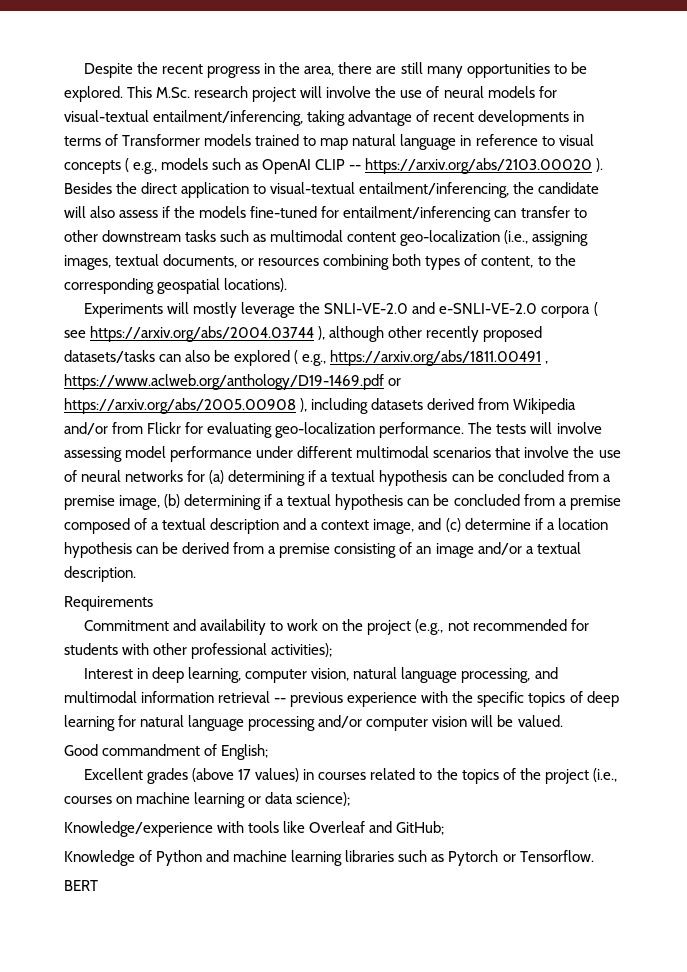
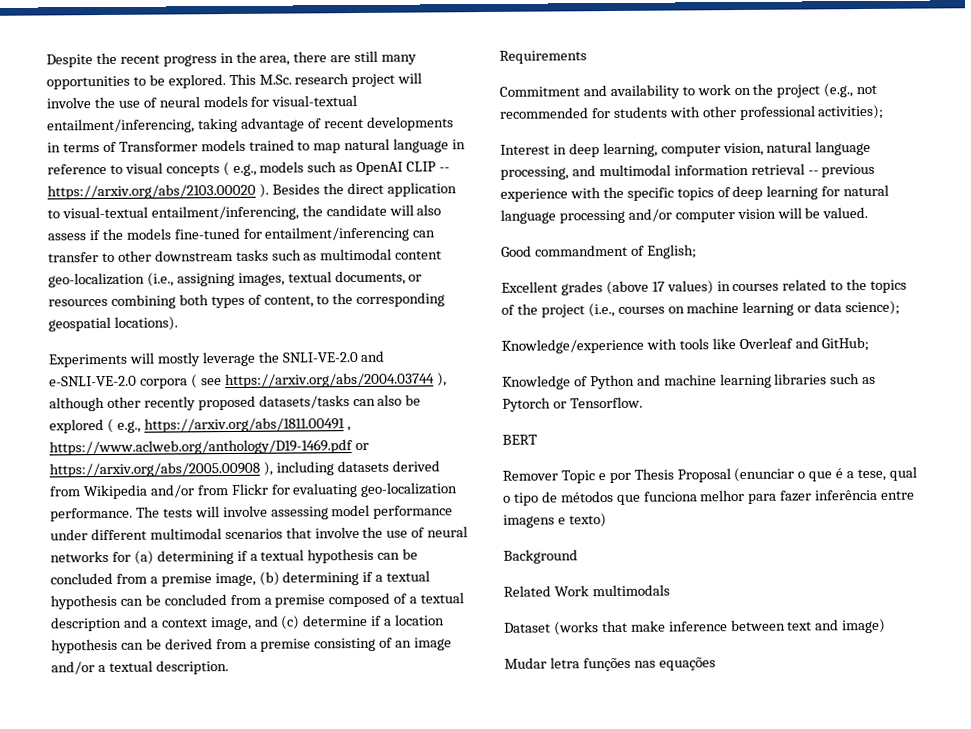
+ Remover Topic e por Thesis Proposal (enunciar o que é a tese, qual o tipo de métodos que funciona melhor para fazer inferência entre imagens e texto)
+ Background
+ Related Work multimodals
+ Dataset (works that make inference between text and image)
+ Mudar letra funções nas equações

